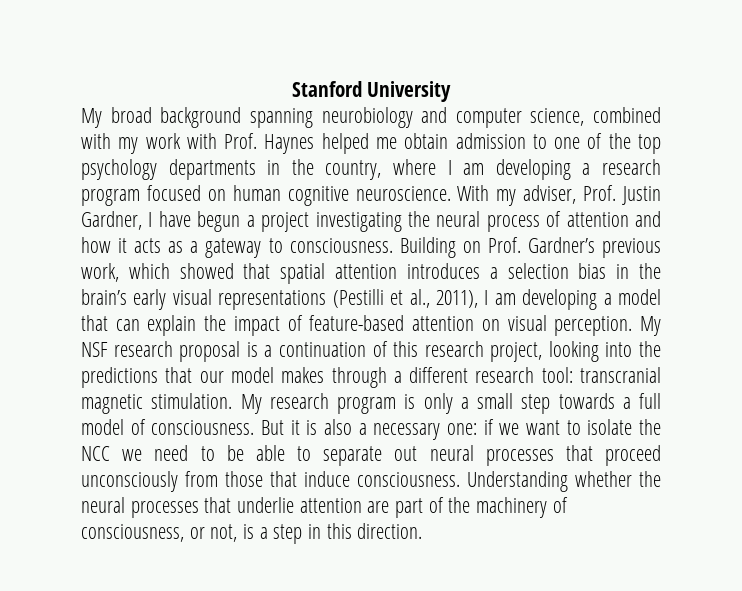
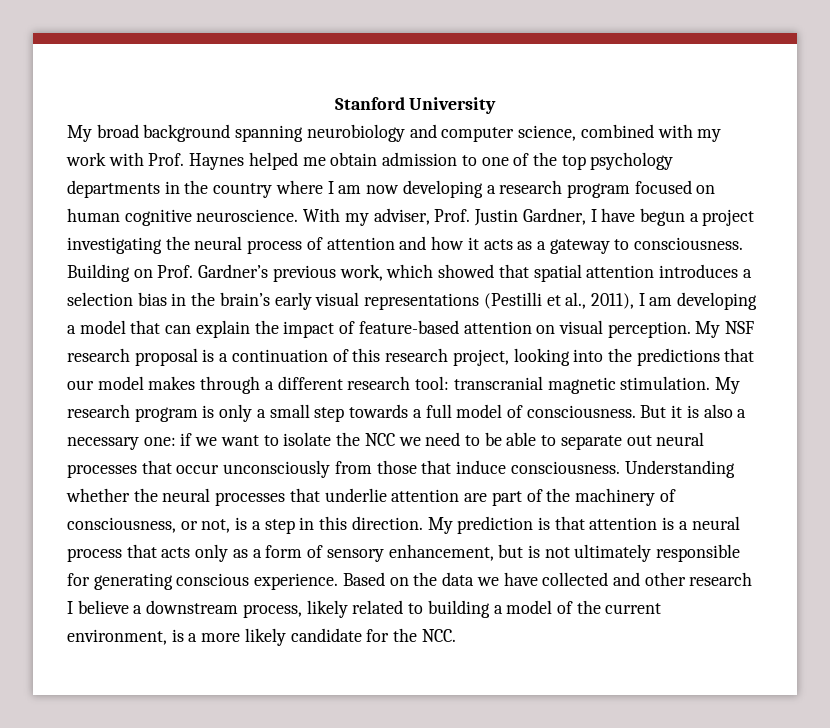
- My broad background spanning neurobiology and computer science, combined with my work with Prof. Haynes helped me obtain admission to one of the top psychology departments in the country, where I am developing a research program focused on human cognitive neuroscience.
+ My broad background spanning neurobiology and computer science, combined with my work with Prof. Haynes helped me obtain admission to one of the top psychology departments in the country where I am now developing a research program focused on human cognitive neuroscience.
- But it is also a necessary one: if we want to isolate the NCC we need to be able to separate out neural processes that proceed unconsciously from those that induce consciousness.
+ But it is also a necessary one: if we want to isolate the NCC we need to be able to separate out neural processes that occur unconsciously from those that induce consciousness.
+ My prediction is that attention is a neural process that acts only as a form of sensory enhancement, but is not ultimately responsible for generating conscious experience. Based on the data we have collected and other research I believe a downstream process, likely related to building a model of the current environment, is a more likely candidate for the NCC.

